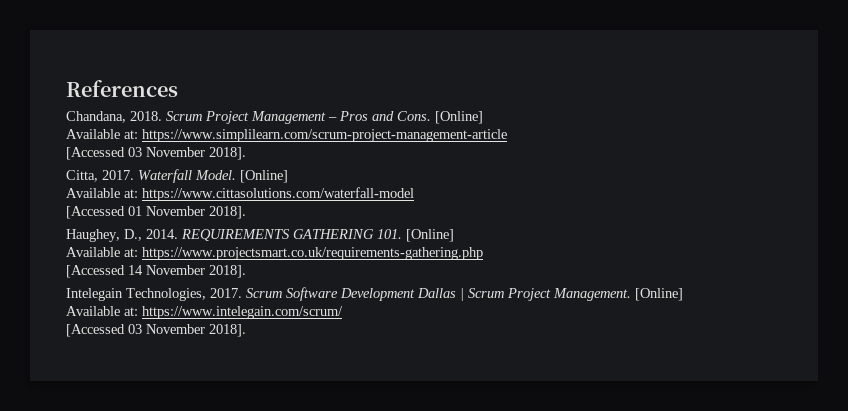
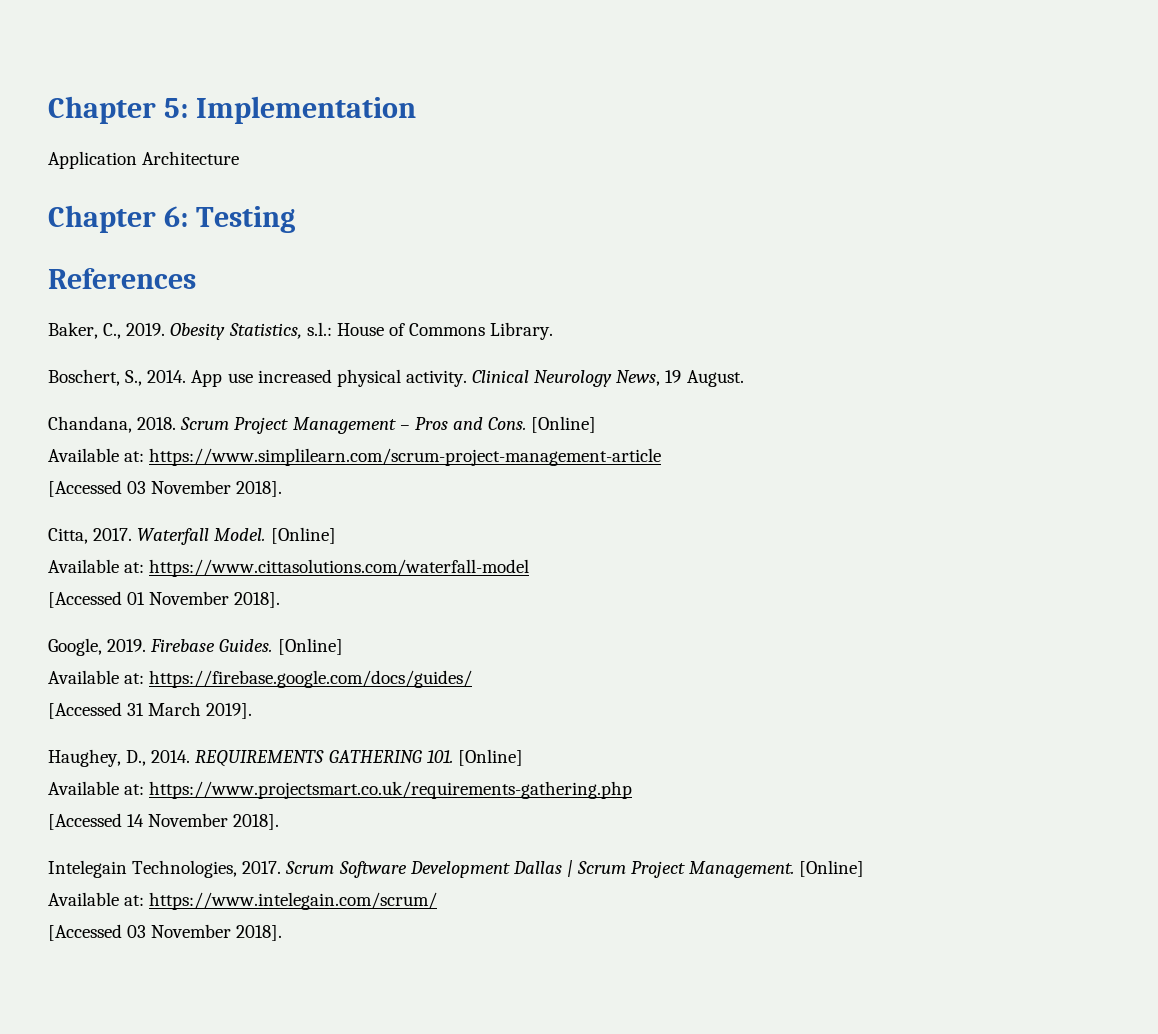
+ Chapter 5: Implementation
+ Application Architecture
+ Chapter 6: Testing
  References
+ Baker, C., 2019. Obesity Statistics, s.l.: House of Commons Library.
+ Boschert, S., 2014. App use increased physical activity. Clinical Neurology News, 19 August.
+ Google, 2019. Firebase Guides. [Online]
+ Available at: https://firebase.google.com/docs/guides/
+ [Accessed 31 March 2019].

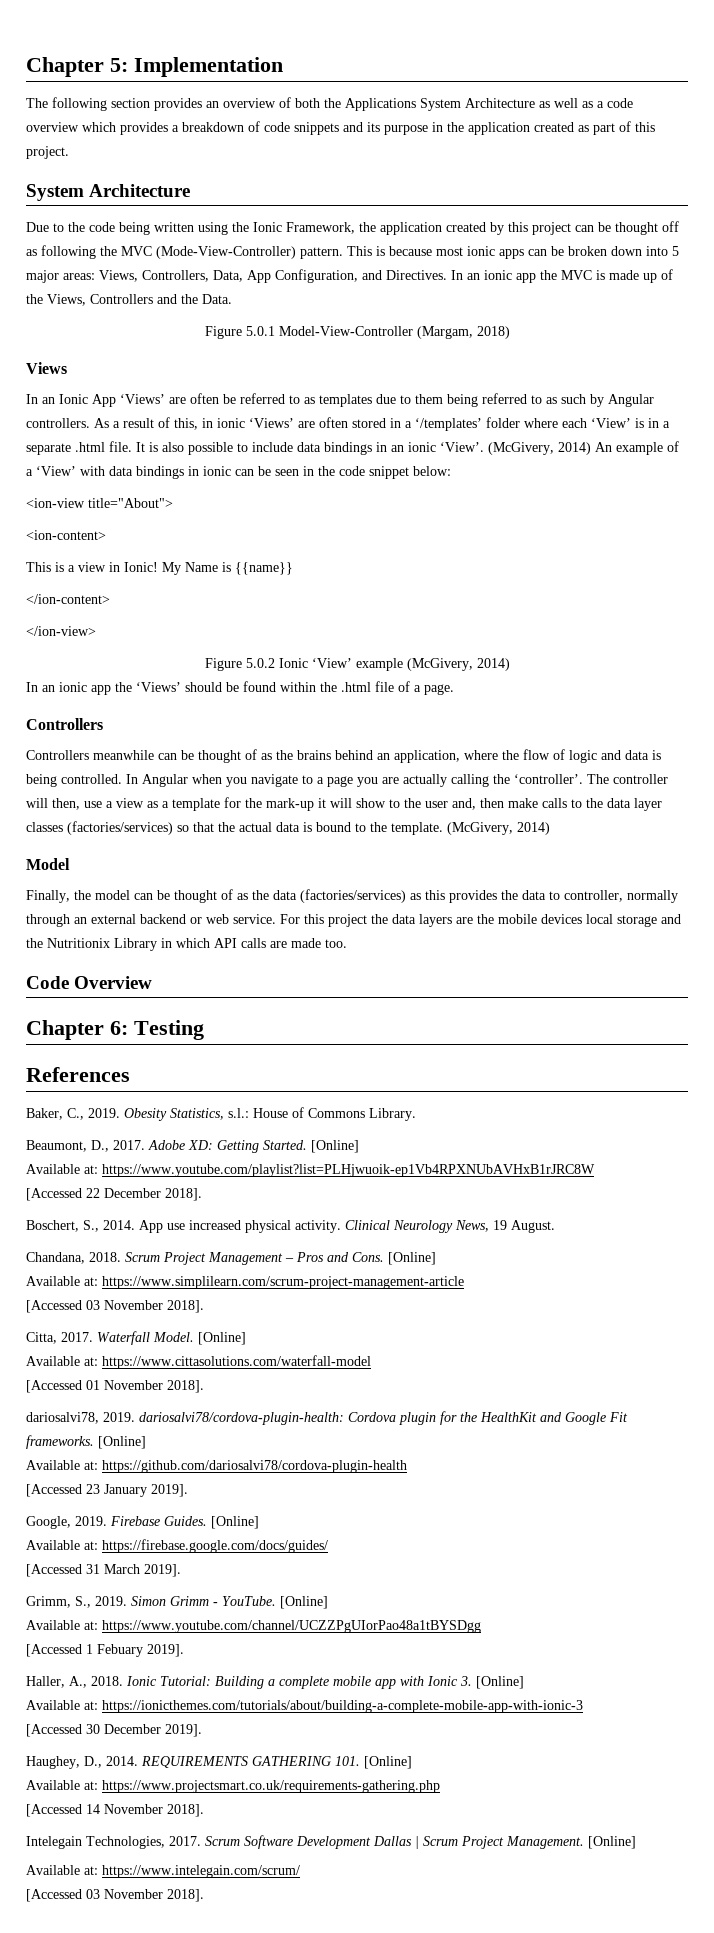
- Application Architecture
+ The following section provides an overview of both the Applications System Architecture as well as a code overview which provides a breakdown of code snippets and its purpose in the application created as part of this project.
+ System Architecture
+ Due to the code being written using the Ionic Framework, the application created by this project can be thought off as following the MVC (Mode-View-Controller) pattern. This is because most ionic apps can be broken down into 5 major areas: Views, Controllers, Data, App Configuration, and Directives. In an ionic app the MVC is made up of the Views, Controllers and the Data.
+ Figure 5.0.1 Model-View-Controller (Margam, 2018)
+ Views
+ In an Ionic App ‘Views’ are often be referred to as templates due to them being referred to as such by Angular controllers. As a result of this, in ionic ‘Views’ are often stored in a ‘/templates’ folder where each ‘View’ is in a separate .html file. It is also possible to include data bindings in an ionic ‘View’. (McGivery, 2014) An example of a ‘View’ with data bindings in ionic can be seen in the code snippet below:
+ <ion-view title="About">
+ <ion-content>
+ This is a view in Ionic! My Name is {{name}}
+ </ion-content>
+ </ion-view>
+ Figure 5.0.2 Ionic ‘View’ example (McGivery, 2014)
+ In an ionic app the ‘Views’ should be found within the .html file of a page.
+ Controllers
+ Controllers meanwhile can be thought of as the brains behind an application, where the flow of logic and data is being controlled. In Angular when you navigate to a page you are actually calling the ‘controller’. The controller will then, use a view as a template for the mark-up it will show to the user and, then make calls to the data layer classes (factories/services) so that the actual data is bound to the template. (McGivery, 2014)
+ Model
+ Finally, the model can be thought of as the data (factories/services) as this provides the data to controller, normally through an external backend or web service. For this project the data layers are the mobile devices local storage and the Nutritionix Library in which API calls are made too.
+ Code Overview
+ Beaumont, D., 2017. Adobe XD: Getting Started. [Online]
+ Available at: https://www.youtube.com/playlist?list=PLHjwuoik-ep1Vb4RPXNUbAVHxB1rJRC8W
+ [Accessed 22 December 2018].
+ dariosalvi78, 2019. dariosalvi78/cordova-plugin-health: Cordova plugin for the HealthKit and Google Fit frameworks. [Online]
+ Available at: https://github.com/dariosalvi78/cordova-plugin-health
+ [Accessed 23 January 2019].
+ Grimm, S., 2019. Simon Grimm - YouTube. [Online]
+ Available at: https://www.youtube.com/channel/UCZZPgUIorPao48a1tBYSDgg
+ [Accessed 1 Febuary 2019].
+ Haller, A., 2018. Ionic Tutorial: Building a complete mobile app with Ionic 3. [Online]
+ Available at: https://ionicthemes.com/tutorials/about/building-a-complete-mobile-app-with-ionic-3
+ [Accessed 30 December 2019].

